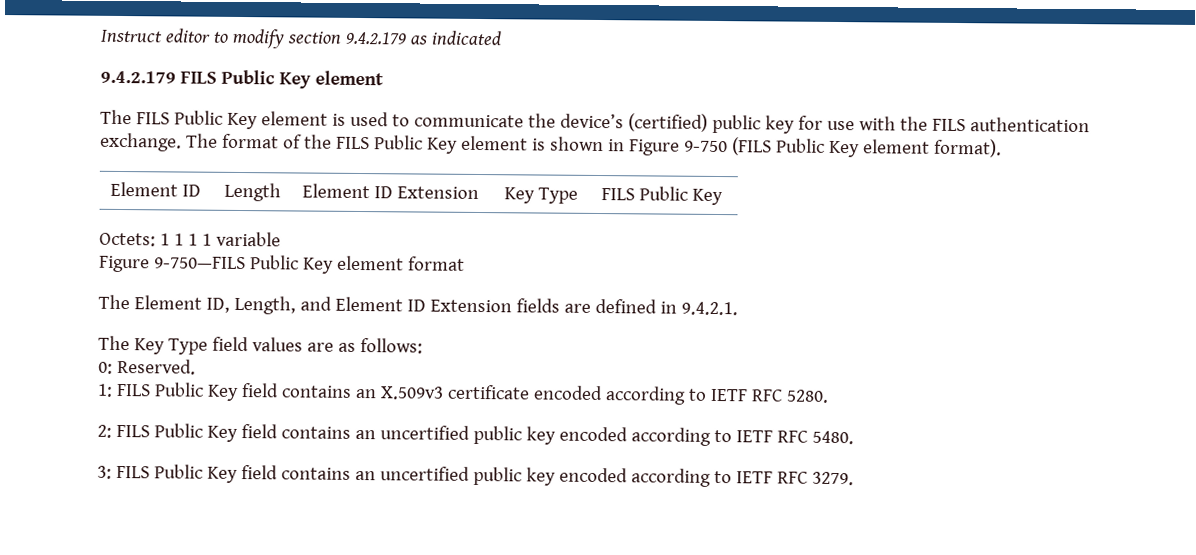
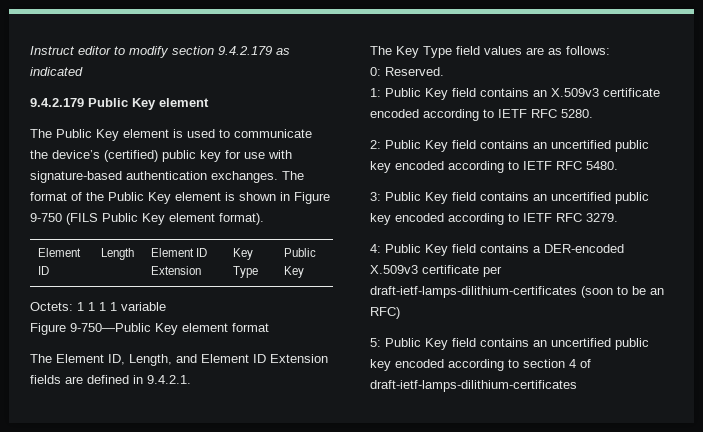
- 9.4.2.179 FILS Public Key element
+ 9.4.2.179 Public Key element
- The FILS Public Key element is used to communicate the device’s (certified) public key for use with the FILS authentication exchange.
+ The Public Key element is used to communicate the device’s (certified) public key for use with signature-based authentication exchanges.
- The format of the FILS Public Key element is shown in Figure 9-750 (FILS Public Key element format).
+ The format of the Public Key element is shown in Figure 9-750 (FILS Public Key element format).
- Element ID | Length | Element ID Extension | Key Type | FILS Public Key
+ Element ID | Length | Element ID Extension | Key Type | Public Key
- Figure 9-750—FILS Public Key element format
+ Figure 9-750—Public Key element format
- 1: FILS Public Key field contains an X.509v3 certificate encoded according to IETF RFC 5280.
+ 1: Public Key field contains an X.509v3 certificate encoded according to IETF RFC 5280.
- 2: FILS Public Key field contains an uncertified public key encoded according to IETF RFC 5480.
+ 2: Public Key field contains an uncertified public key encoded according to IETF RFC 5480.
- 3: FILS Public Key field contains an uncertified public key encoded according to IETF RFC 3279.
+ 3: Public Key field contains an uncertified public key encoded according to IETF RFC 3279.
+ 4: Public Key field contains a DER-encoded X.509v3 certificate per draft-ietf-lamps-dilithium-certificates (soon to be an RFC)
+ 5: Public Key field contains an uncertified public key encoded according to section 4 of draft-ietf-lamps-dilithium-certificates

